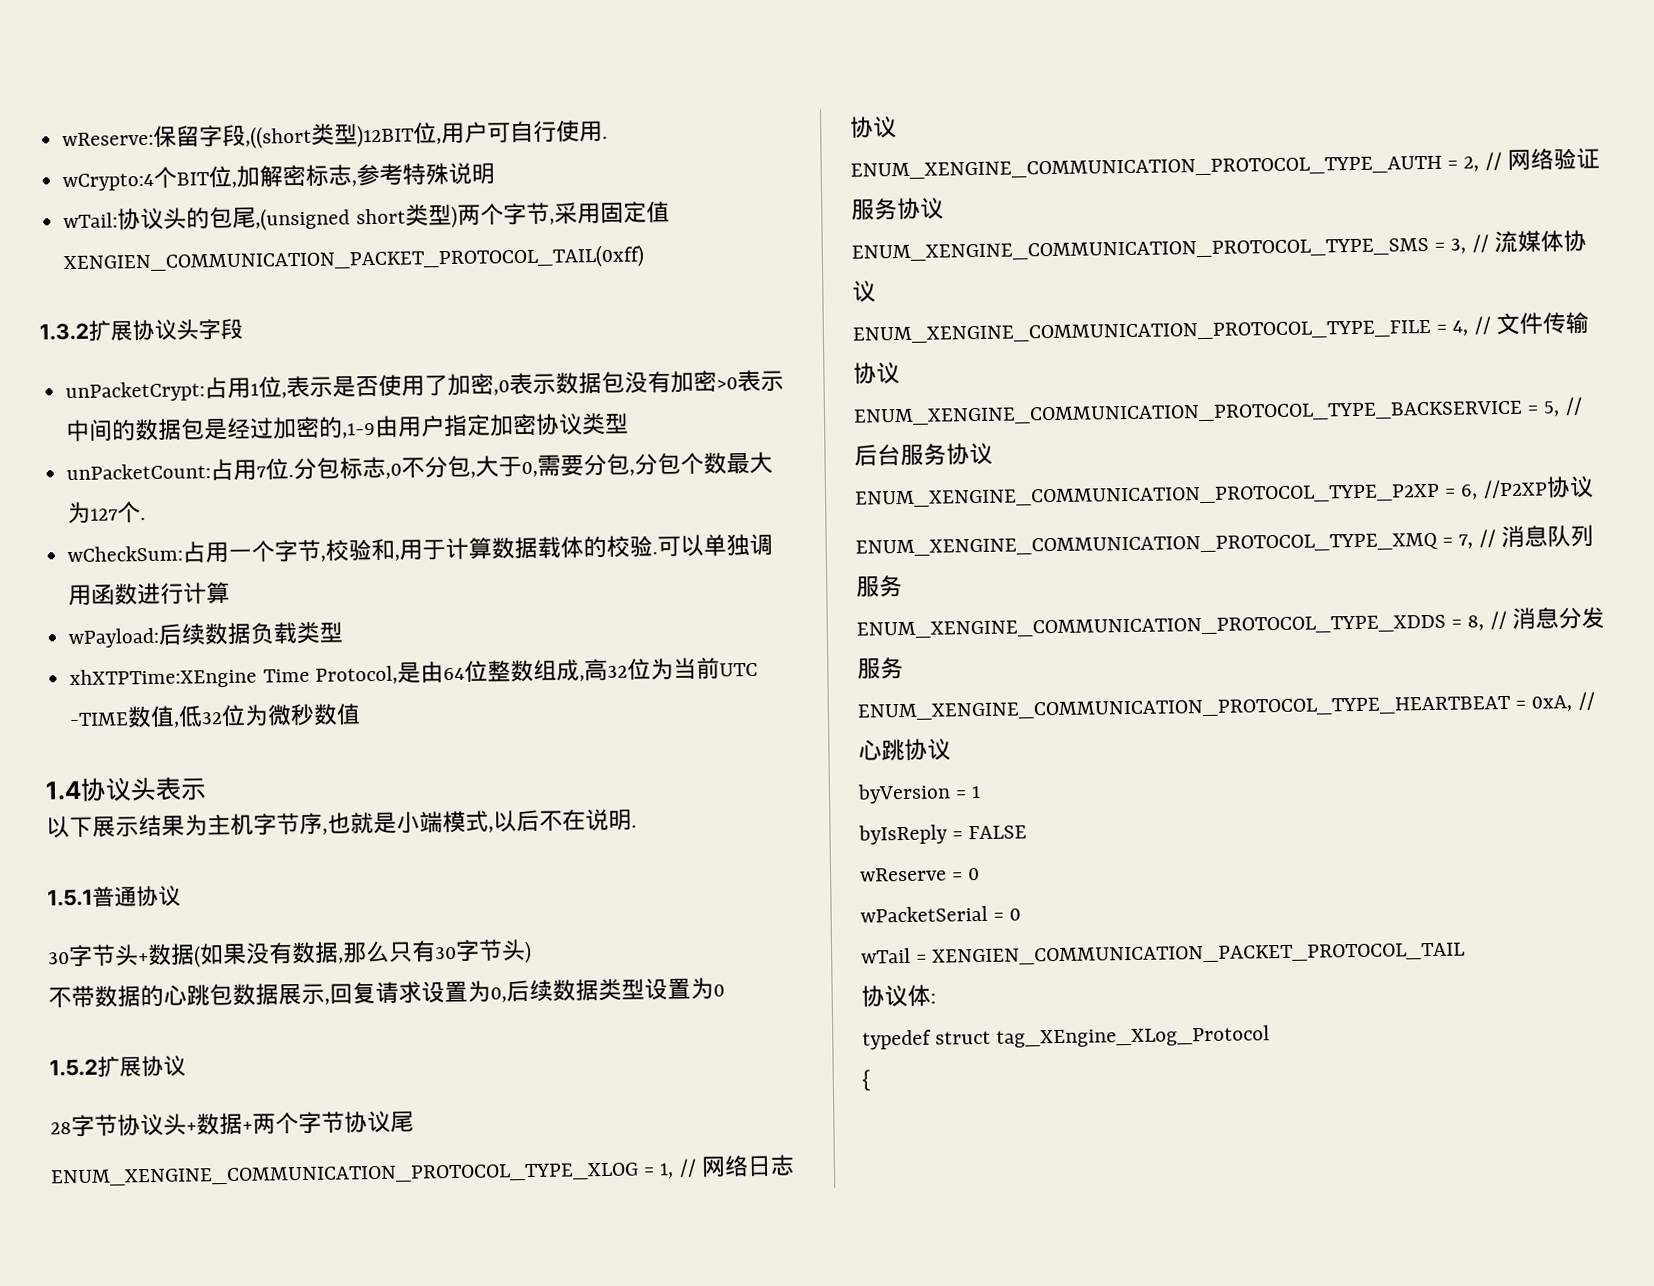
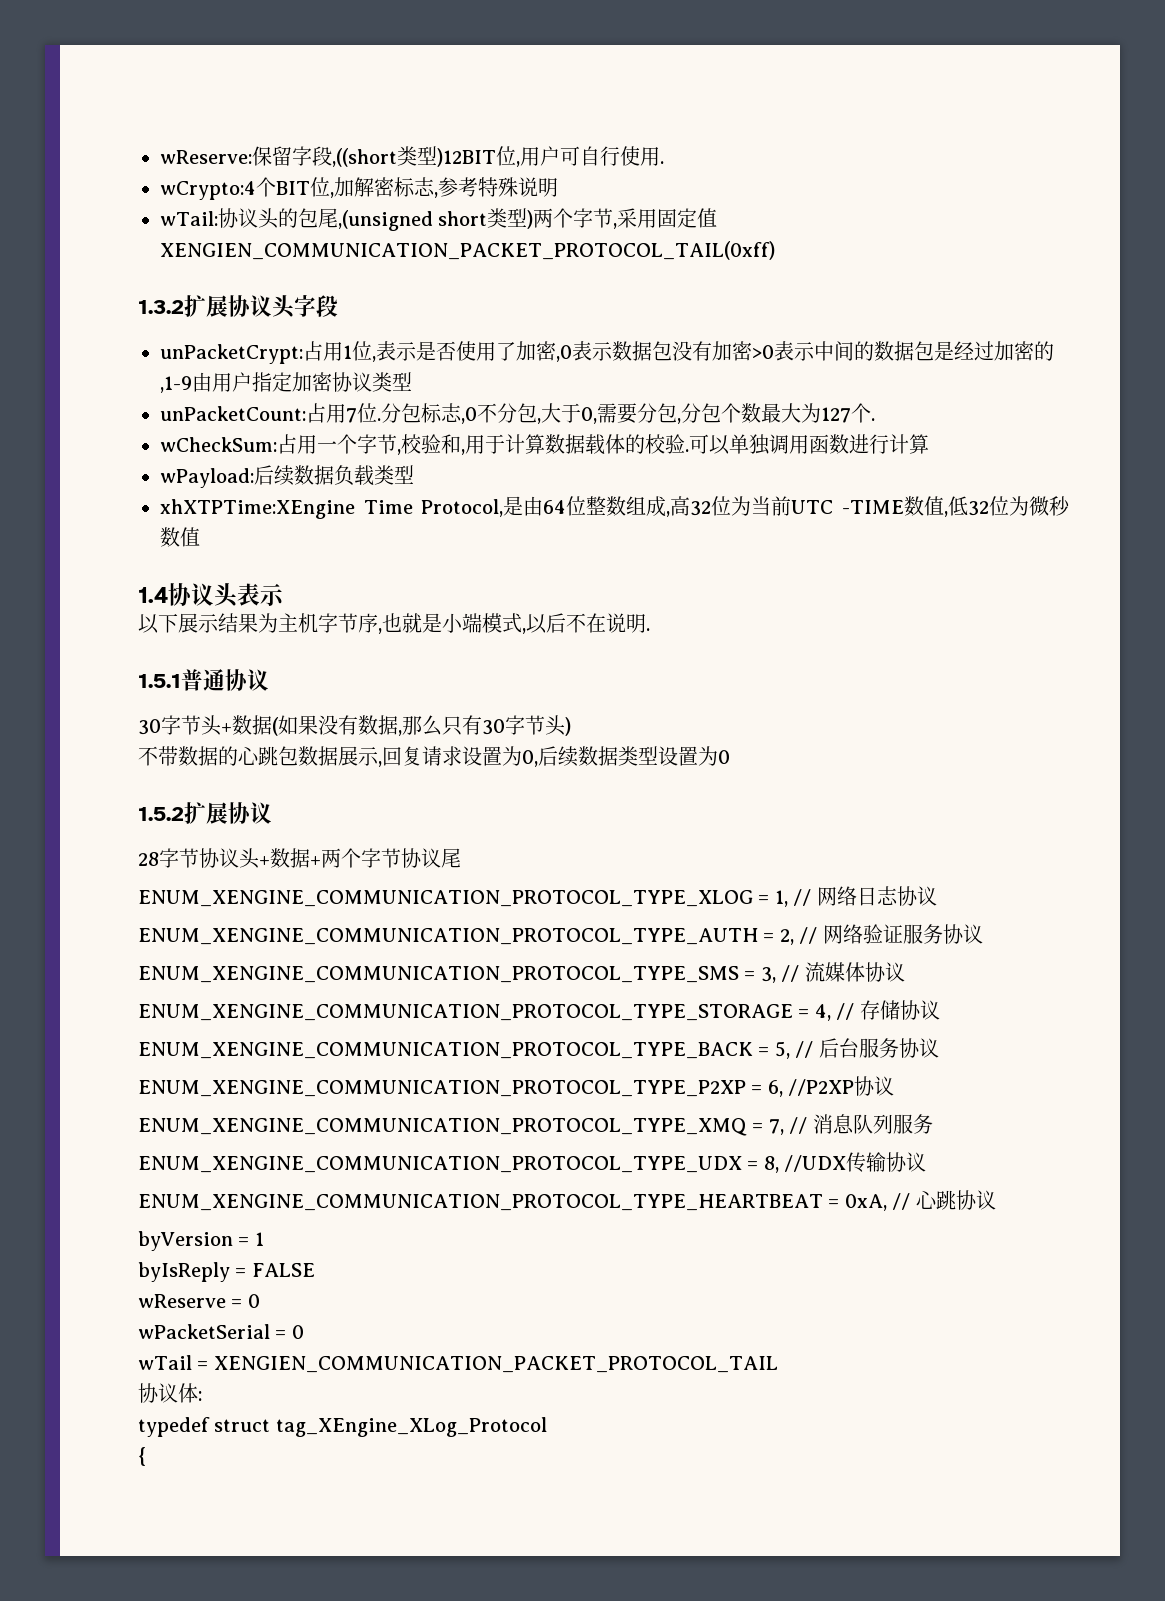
- ENUM_XENGINE_COMMUNICATION_PROTOCOL_TYPE_FILE = 4, // 文件传输协议
- ENUM_XENGINE_COMMUNICATION_PROTOCOL_TYPE_BACKSERVICE = 5, // 后台服务协议
+ ENUM_XENGINE_COMMUNICATION_PROTOCOL_TYPE_STORAGE = 4, // 存储协议
+ ENUM_XENGINE_COMMUNICATION_PROTOCOL_TYPE_BACK = 5, // 后台服务协议
- ENUM_XENGINE_COMMUNICATION_PROTOCOL_TYPE_XDDS = 8, // 消息分发服务
+ ENUM_XENGINE_COMMUNICATION_PROTOCOL_TYPE_UDX = 8, //UDX传输协议

